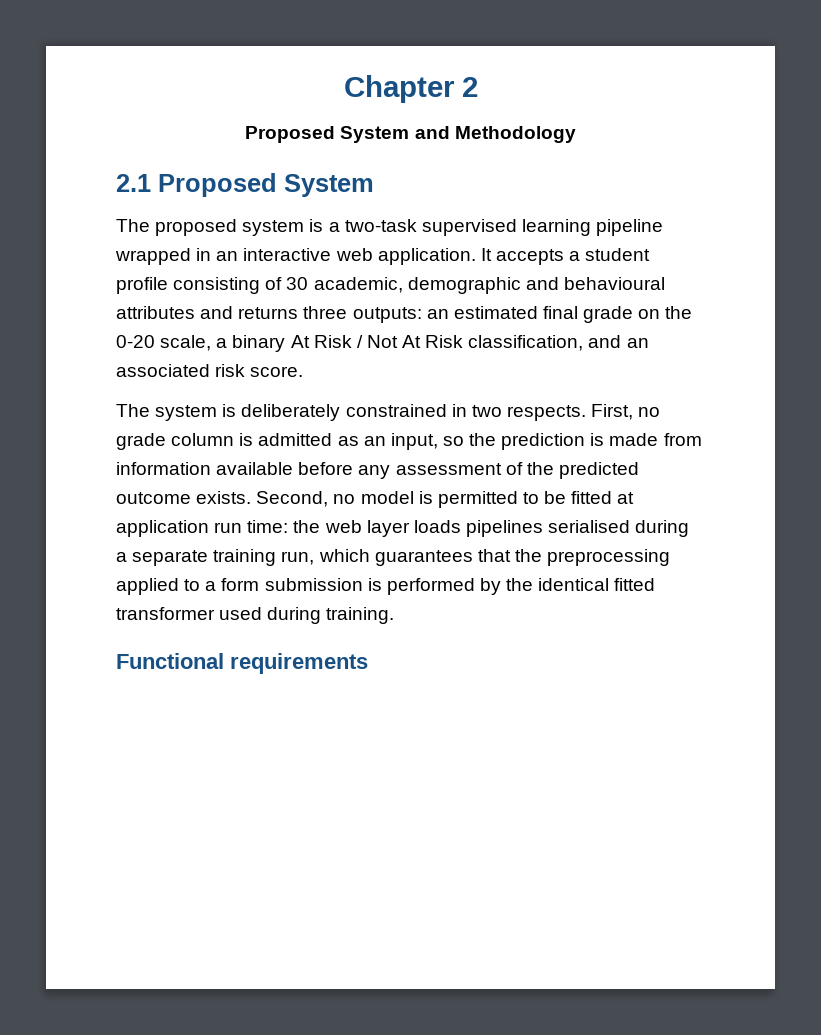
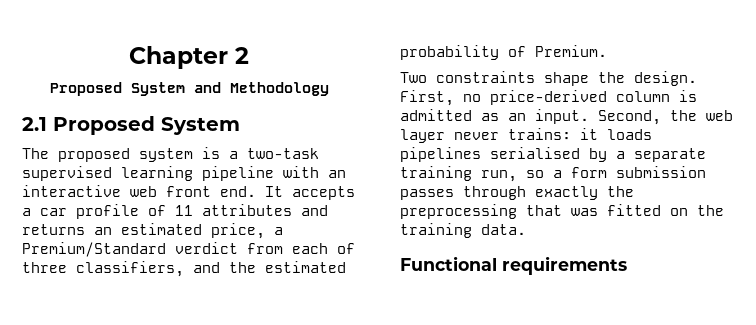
- The proposed system is a two-task supervised learning pipeline wrapped in an interactive web application.
+ The proposed system is a two-task supervised learning pipeline with an interactive web front end.
- It accepts a student profile consisting of 30 academic, demographic and behavioural attributes and returns three outputs: an estimated final grade on the 0-20 scale, a binary At Risk / Not At Risk classification, and an associated risk score.
- The system is deliberately constrained in two respects.
+ It accepts a car profile of 11 attributes and returns an estimated price, a Premium/Standard verdict from each of three classifiers, and the estimated probability of Premium.
+ Two constraints shape the design.
- First, no grade column is admitted as an input, so the prediction is made from information available before any assessment of the predicted outcome exists. Second, no model is permitted to be fitted at application run time: the web layer loads pipelines serialised during a separate training run, which guarantees that the preprocessing applied to a form submission is performed by the identical fitted transformer used during training.
+ First, no price-derived column is admitted as an input. Second, the web layer never trains: it loads pipelines serialised by a separate training run, so a form submission passes through exactly the preprocessing that was fitted on the training data.

